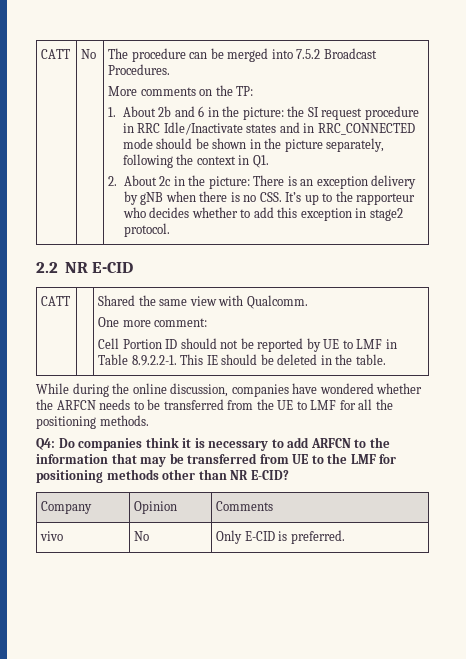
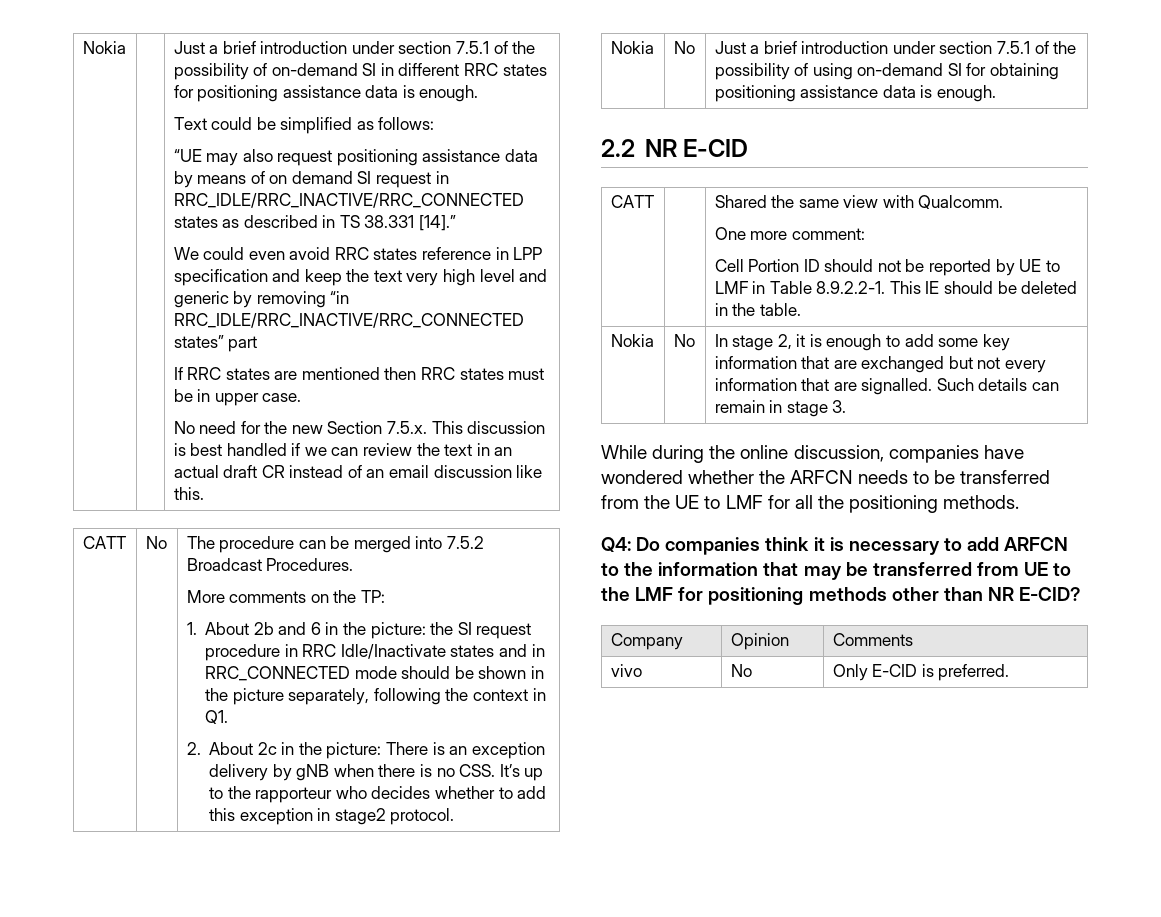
+ Nokia | | Just a brief introduction under section 7.5.1 of the possibility of on-demand SI in different RRC states for positioning assistance data is enough.
+ Text could be simplified as follows:
+ “UE may also request positioning assistance data by means of on demand SI request in RRC_IDLE/RRC_INACTIVE/RRC_CONNECTED states as described in TS 38.331 [14].”
+ We could even avoid RRC states reference in LPP specification and keep the text very high level and generic by removing “in RRC_IDLE/RRC_INACTIVE/RRC_CONNECTED states” part
+ If RRC states are mentioned then RRC states must be in upper case.
+ No need for the new Section 7.5.x. This discussion is best handled if we can review the text in an actual draft CR instead of an email discussion like this.
+ Nokia | No | Just a brief introduction under section 7.5.1 of the possibility of using on-demand SI for obtaining positioning assistance data is enough.
+ Nokia | No | In stage 2, it is enough to add some key information that are exchanged but not every information that are signalled. Such details can remain in stage 3.

